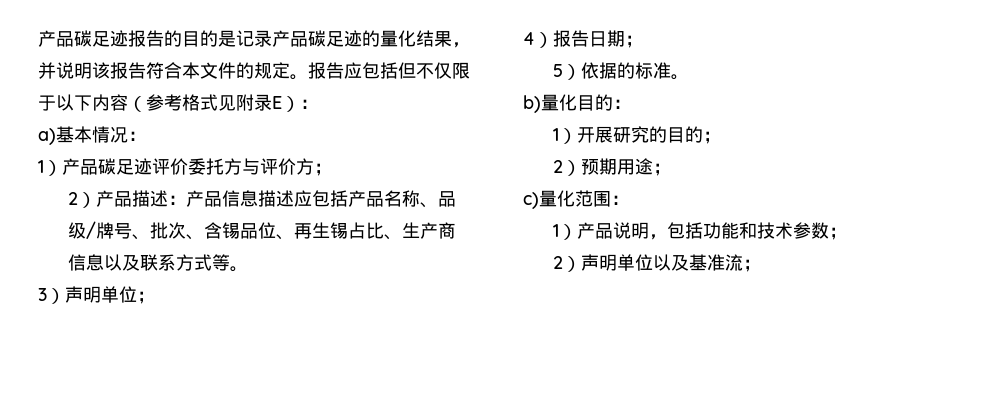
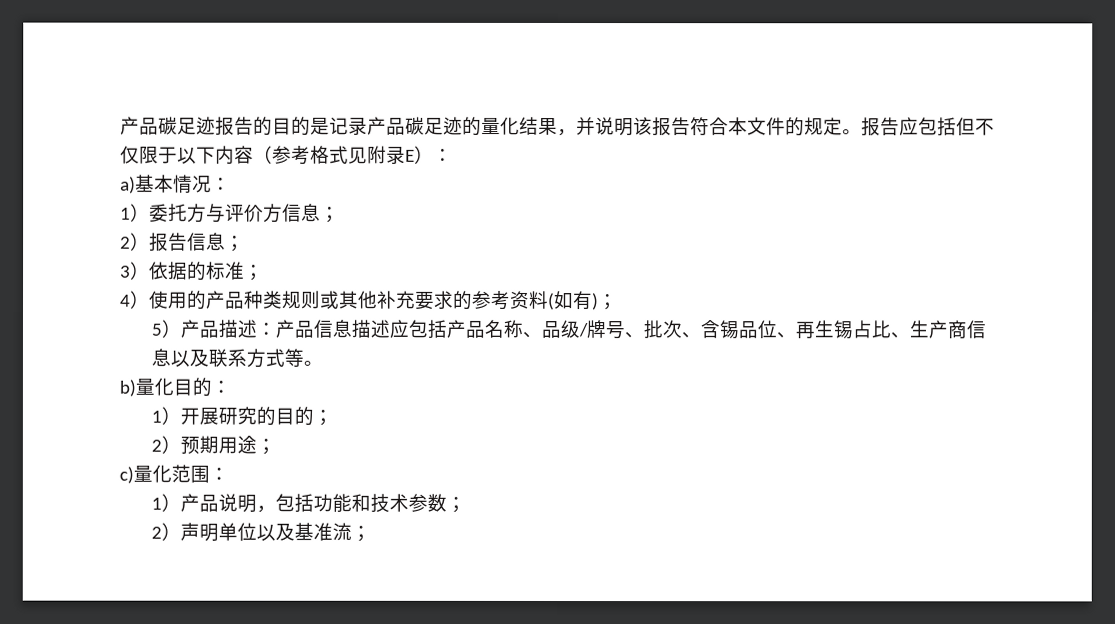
- 1）产品碳足迹评价委托方与评价方；
- 2）产品描述：产品信息描述应包括产品名称、品级/牌号、批次、含锡品位、再生锡占比、生产商信息以及联系方式等。
+ 1）委托方与评价方信息；
+ 2）报告信息；
+ 3）依据的标准；
+ 4）使用的产品种类规则或其他补充要求的参考资料(如有)；
+ 5）产品描述：产品信息描述应包括产品名称、品级/牌号、批次、含锡品位、再生锡占比、生产商信息以及联系方式等。
- 3）声明单位；
- 4）报告日期；
- 5）依据的标准。

